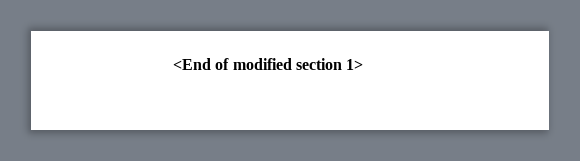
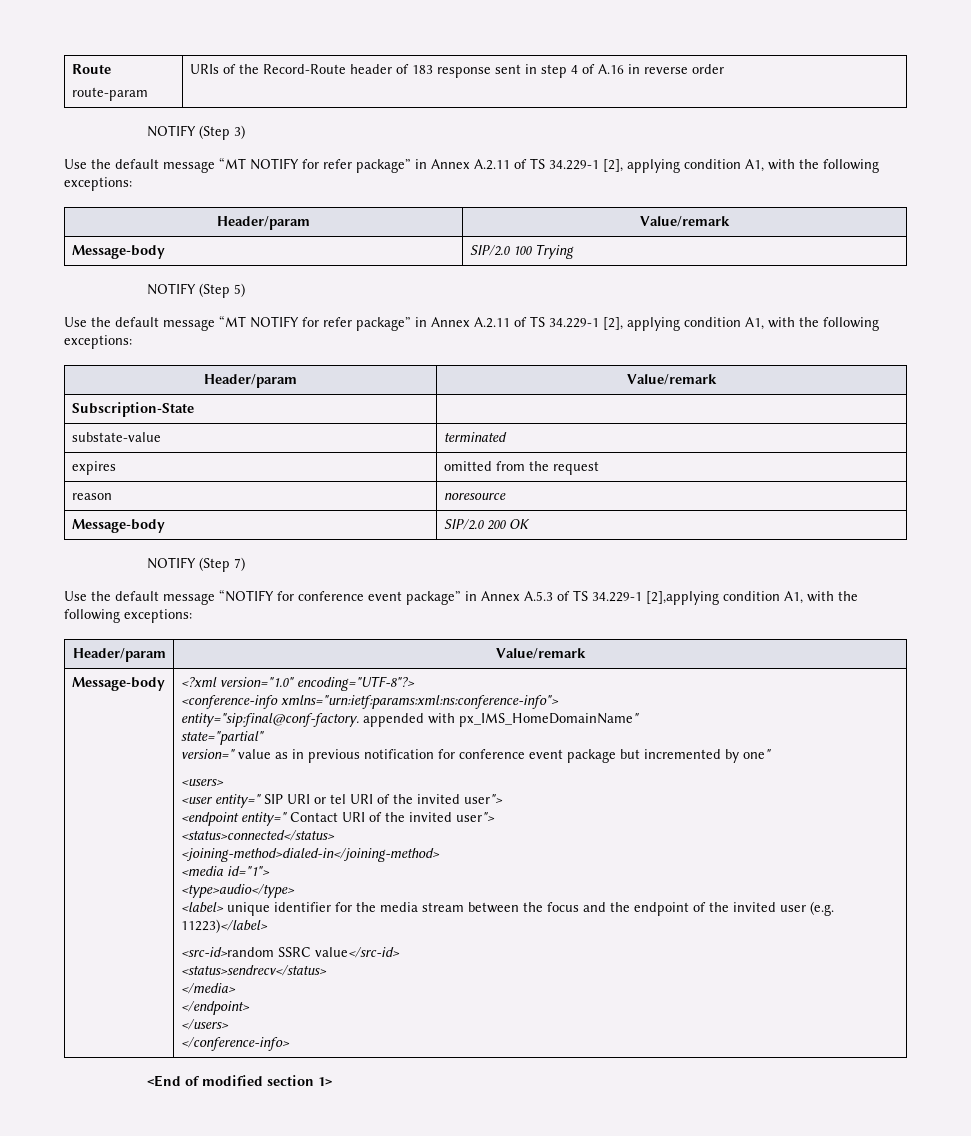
+ Route
+ route-param | URIs of the Record-Route header of 183 response sent in step 4 of A.16 in reverse order
+ NOTIFY (Step 3)
+ Use the default message “MT NOTIFY for refer package” in Annex A.2.11 of TS 34.229-1 [2], applying condition A1, with the following exceptions:
+ Header/param | Value/remark
+ Message-body | SIP/2.0 100 Trying
+ NOTIFY (Step 5)
+ Use the default message “MT NOTIFY for refer package” in Annex A.2.11 of TS 34.229-1 [2], applying condition A1, with the following exceptions:
+ Header/param | Value/remark
+ Subscription-State |
+ substate-value | terminated
+ expires | omitted from the request
+ reason | noresource
+ Message-body | SIP/2.0 200 OK
+ NOTIFY (Step 7)
+ Use the default message “NOTIFY for conference event package” in Annex A.5.3 of TS 34.229-1 [2],applying condition A1, with the following exceptions:
+ Header/param | Value/remark
+ Message-body | <?xml version="1.0" encoding="UTF-8"?>
+ <conference-info xmlns="urn:ietf:params:xml:ns:conference-info">
+ entity="sip:final@conf-factory. appended with px_IMS_HomeDomainName"
+ state="partial"
+ version=" value as in previous notification for conference event package but incremented by one"
+ <users>
+ <user entity=" SIP URI or tel URI of the invited user">
+ <endpoint entity=" Contact URI of the invited user">
+ <status>connected</status>
+ <joining-method>dialed-in</joining-method>
+ <media id="1">
+ <type>audio</type>
+ <label> unique identifier for the media stream between the focus and the endpoint of the invited user (e.g. 11223)</label>
+ <src-id>random SSRC value</src-id>
+ <status>sendrecv</status>
+ </media>
+ </endpoint>
+ </users>
+ </conference-info>

